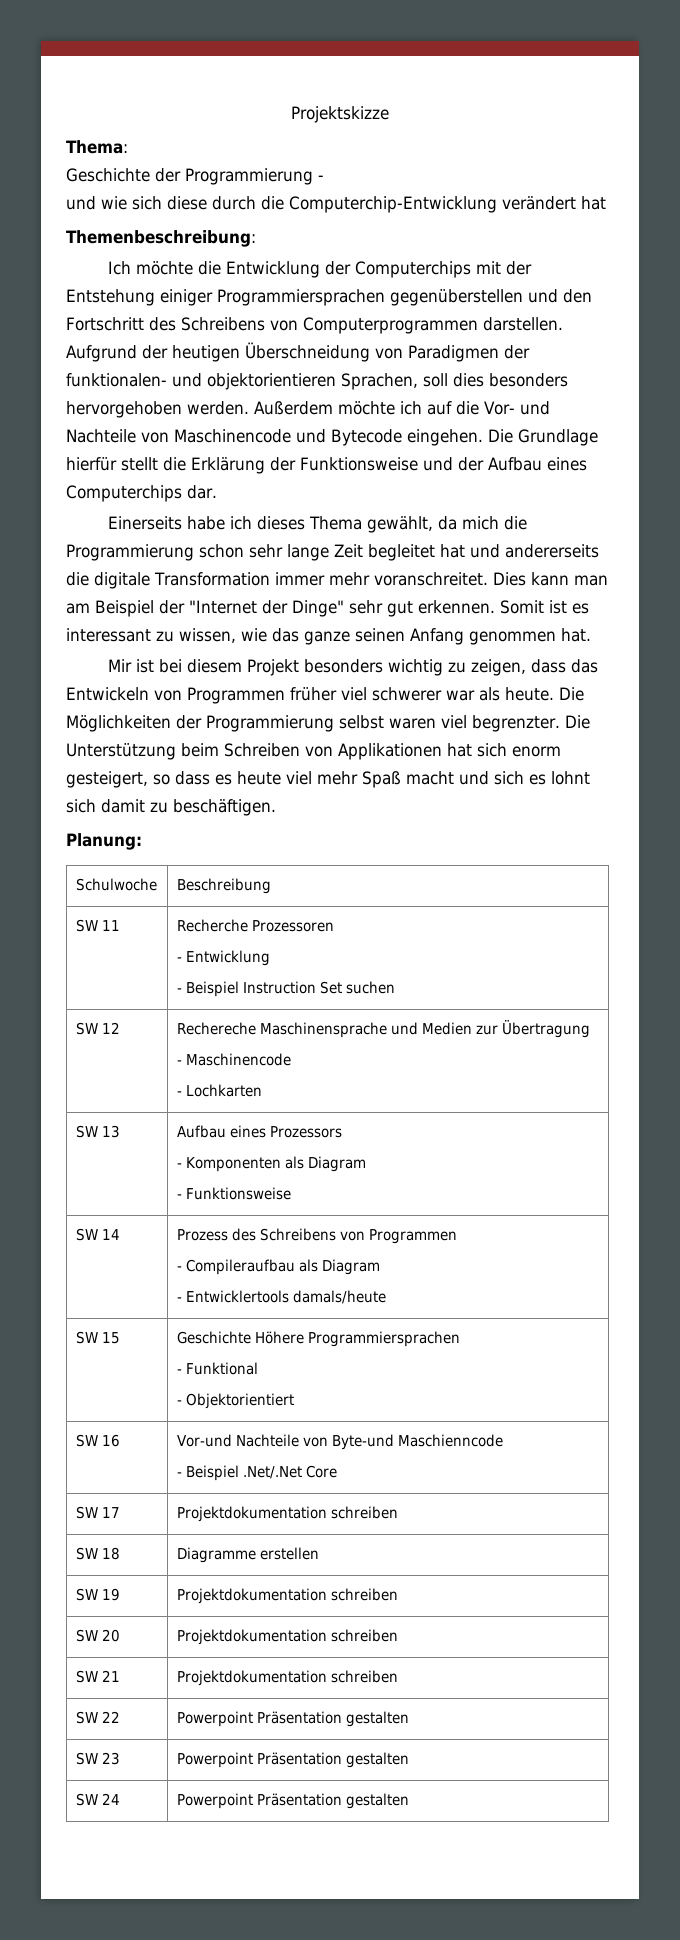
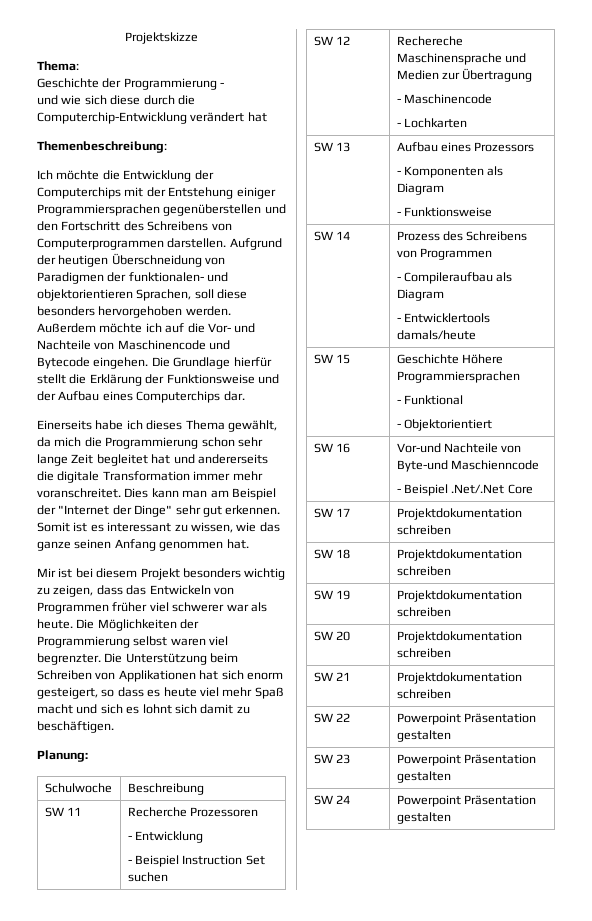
- Aufgrund der heutigen Überschneidung von Paradigmen der funktionalen- und objektorientieren Sprachen, soll dies besonders hervorgehoben werden.
+ Aufgrund der heutigen Überschneidung von Paradigmen der funktionalen- und objektorientieren Sprachen, soll diese besonders hervorgehoben werden.
- SW 18 | Diagramme erstellen
+ SW 18 | Projektdokumentation schreiben

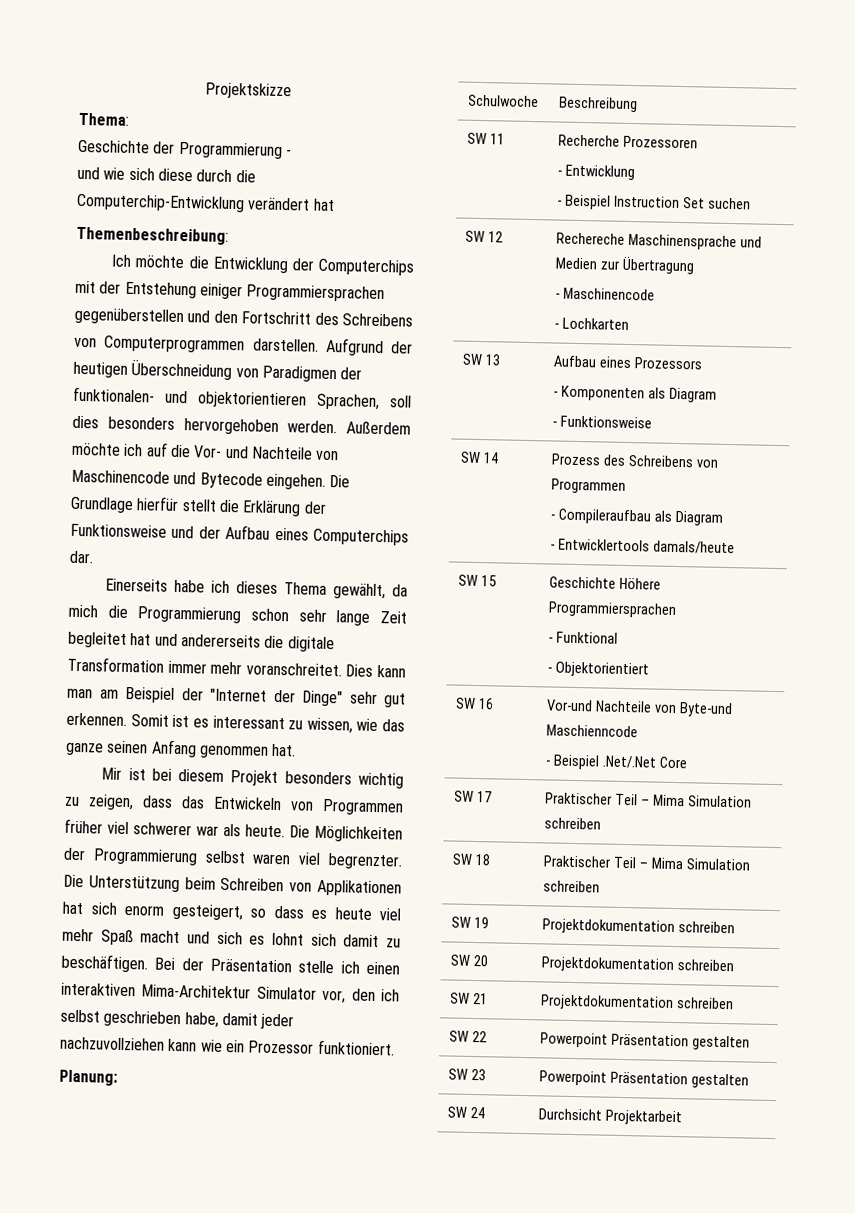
- Aufgrund der heutigen Überschneidung von Paradigmen der funktionalen- und objektorientieren Sprachen, soll diese besonders hervorgehoben werden.
+ Aufgrund der heutigen Überschneidung von Paradigmen der funktionalen- und objektorientieren Sprachen, soll dies besonders hervorgehoben werden.
+ Bei der Präsentation stelle ich einen interaktiven Mima-Architektur Simulator vor, den ich selbst geschrieben habe, damit jeder nachzuvollziehen kann wie ein Prozessor funktioniert.
- SW 17 | Projektdokumentation schreiben
- SW 18 | Projektdokumentation schreiben
+ SW 17 | Praktischer Teil – Mima Simulation schreiben
+ SW 18 | Praktischer Teil – Mima Simulation schreiben
- SW 24 | Powerpoint Präsentation gestalten
+ SW 24 | Durchsicht Projektarbeit

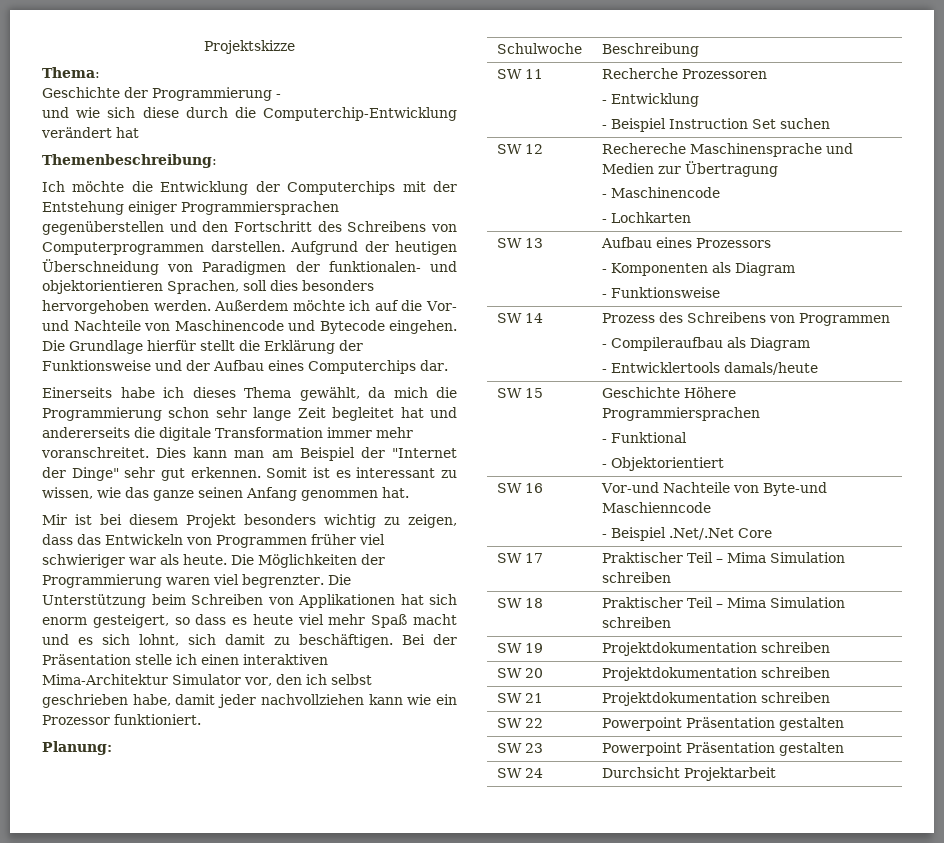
- Mir ist bei diesem Projekt besonders wichtig zu zeigen, dass das Entwickeln von Programmen früher viel schwerer war als heute.
+ Mir ist bei diesem Projekt besonders wichtig zu zeigen, dass das Entwickeln von Programmen früher viel schwieriger war als heute.
- Die Möglichkeiten der Programmierung selbst waren viel begrenzter.
+ Die Möglichkeiten der Programmierung waren viel begrenzter.
- Die Unterstützung beim Schreiben von Applikationen hat sich enorm gesteigert, so dass es heute viel mehr Spaß macht und sich es lohnt sich damit zu beschäftigen.
+ Die Unterstützung beim Schreiben von Applikationen hat sich enorm gesteigert, so dass es heute viel mehr Spaß macht und es sich lohnt, sich damit zu beschäftigen.
- Bei der Präsentation stelle ich einen interaktiven Mima-Architektur Simulator vor, den ich selbst geschrieben habe, damit jeder nachzuvollziehen kann wie ein Prozessor funktioniert.
+ Bei der Präsentation stelle ich einen interaktiven Mima-Architektur Simulator vor, den ich selbst geschrieben habe, damit jeder nachvollziehen kann wie ein Prozessor funktioniert.

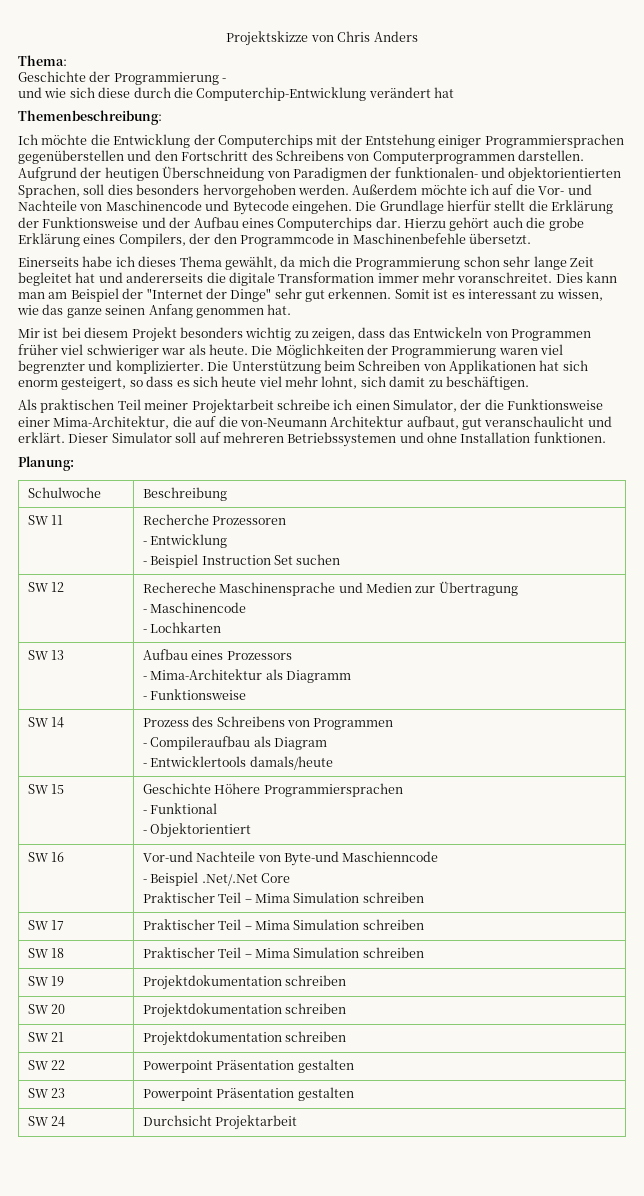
- Projektskizze
+ Projektskizze von Chris Anders
- Aufgrund der heutigen Überschneidung von Paradigmen der funktionalen- und objektorientieren Sprachen, soll dies besonders hervorgehoben werden.
+ Aufgrund der heutigen Überschneidung von Paradigmen der funktionalen- und objektorientierten Sprachen, soll dies besonders hervorgehoben werden.
+ Hierzu gehört auch die grobe Erklärung eines Compilers, der den Programmcode in Maschinenbefehle übersetzt.
- Die Möglichkeiten der Programmierung waren viel begrenzter.
+ Die Möglichkeiten der Programmierung waren viel begrenzter und komplizierter.
- Die Unterstützung beim Schreiben von Applikationen hat sich enorm gesteigert, so dass es heute viel mehr Spaß macht und es sich lohnt, sich damit zu beschäftigen. Bei der Präsentation stelle ich einen interaktiven Mima-Architektur Simulator vor, den ich selbst geschrieben habe, damit jeder nachvollziehen kann wie ein Prozessor funktioniert.
+ Die Unterstützung beim Schreiben von Applikationen hat sich enorm gesteigert, so dass es sich heute viel mehr lohnt, sich damit zu beschäftigen.
+ Als praktischen Teil meiner Projektarbeit schreibe ich einen Simulator, der die Funktionsweise einer Mima-Architektur, die auf die von-Neumann Architektur aufbaut, gut veranschaulicht und erklärt. Dieser Simulator soll auf mehreren Betriebssystemen und ohne Installation funktionen.
  SW 13 | Aufbau eines Prozessors
- - Komponenten als Diagram
+ - Mima-Architektur als Diagramm
  SW 16 | Vor-und Nachteile von Byte-und Maschienncode
  - Beispiel .Net/.Net Core
+ Praktischer Teil – Mima Simulation schreiben

